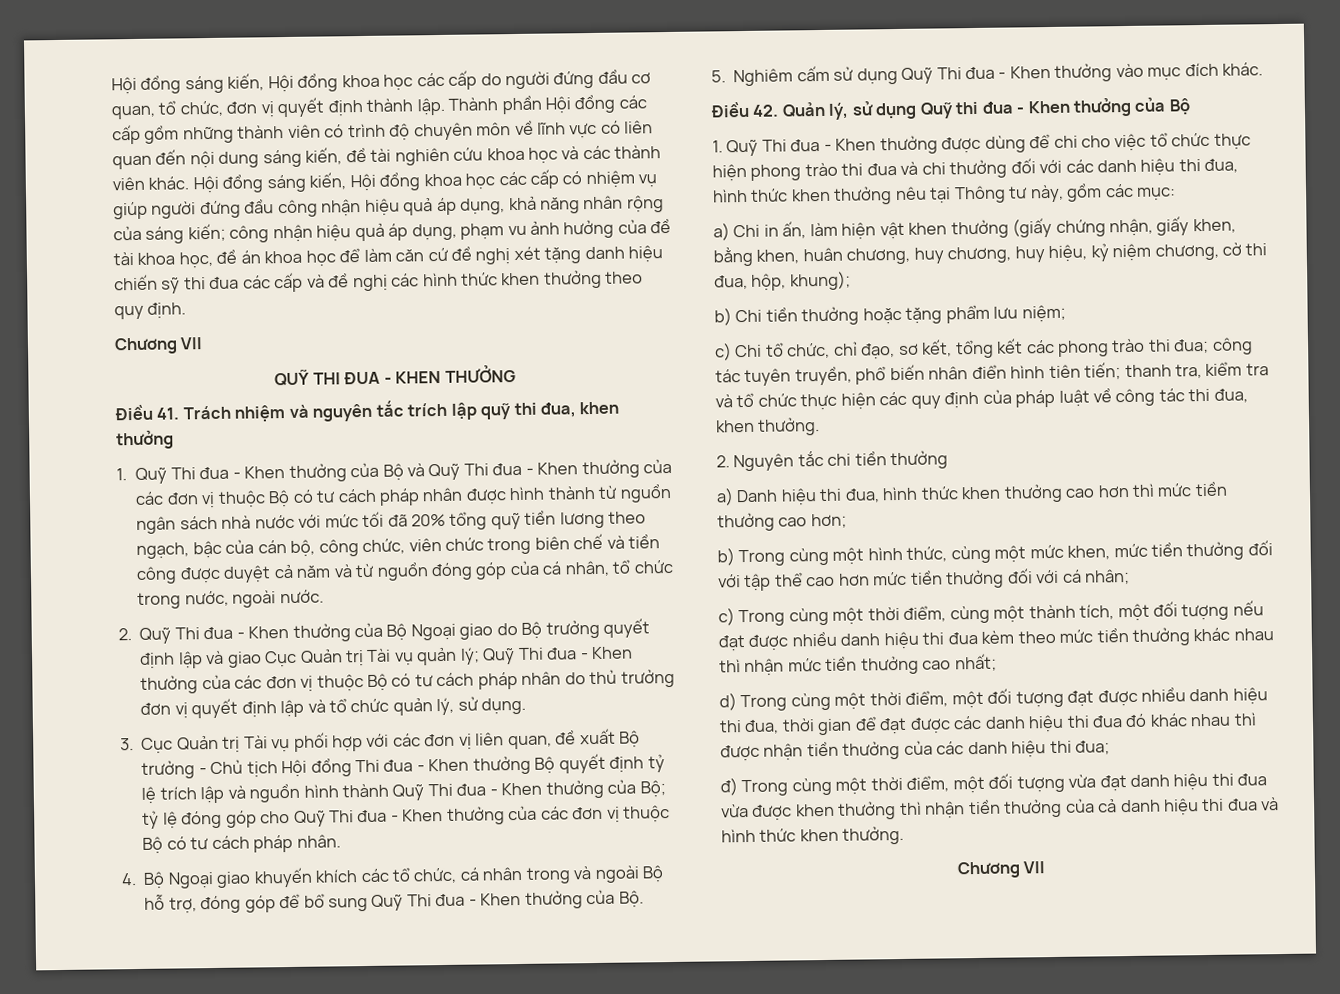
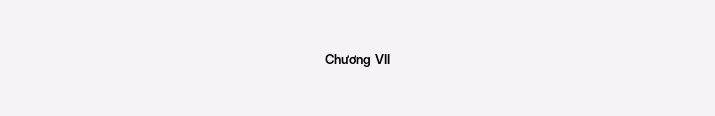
- Hội đồng sáng kiến, Hội đồng khoa học các cấp do người đứng đầu cơ quan, tổ chức, đơn vị quyết định thành lập. Thành phần Hội đồng các cấp gồm những thành viên có trình độ chuyên môn về lĩnh vực có liên quan đến nội dung sáng kiến, đề tài nghiên cứu khoa học và các thành viên khác. Hội đồng sáng kiến, Hội đồng khoa học các cấp có nhiệm vụ giúp người đứng đầu công nhận hiệu quả áp dụng, khả năng nhân rộng của sáng kiến; công nhận hiệu quả áp dụng, phạm vu ảnh hưởng của đề tài khoa học, đề án khoa học để làm căn cứ đề nghị xét tặng danh hiệu chiến sỹ thi đua các cấp và đề nghị các hình thức khen thưởng theo quy định.
- Chương VII
- QUỸ THI ĐUA - KHEN THƯỞNG
- Điều 41. Trách nhiệm và nguyên tắc trích lập quỹ thi đua, khen thưởng
- 1. Quỹ Thi đua - Khen thưởng của Bộ và Quỹ Thi đua - Khen thưởng của các đơn vị thuộc Bộ có tư cách pháp nhân được hình thành từ nguồn ngân sách nhà nước với mức tối đã 20% tổng quỹ tiền lương theo ngạch, bậc của cán bộ, công chức, viên chức trong biên chế và tiền công được duyệt cả năm và từ nguồn đóng góp của cá nhân, tổ chức trong nước, ngoài nước.
- 2. Quỹ Thi đua - Khen thưởng của Bộ Ngoại giao do Bộ trưởng quyết định lập và giao Cục Quản trị Tài vụ quản lý; Quỹ Thi đua - Khen thưởng của các đơn vị thuộc Bộ có tư cách pháp nhân do thủ trưởng đơn vị quyết định lập và tổ chức quản lý, sử dụng.
- 3. Cục Quản trị Tài vụ phối hợp với các đơn vị liên quan, đề xuất Bộ trưởng - Chủ tịch Hội đồng Thi đua - Khen thưởng Bộ quyết định tỷ lệ trích lập và nguồn hình thành Quỹ Thi đua - Khen thưởng của Bộ; tỷ lệ đóng góp cho Quỹ Thi đua - Khen thưởng của các đơn vị thuộc Bộ có tư cách pháp nhân.
- 4. Bộ Ngoại giao khuyến khích các tổ chức, cá nhân trong và ngoài Bộ hỗ trợ, đóng góp để bổ sung Quỹ Thi đua - Khen thưởng của Bộ.
- 5. Nghiêm cấm sử dụng Quỹ Thi đua - Khen thưởng vào mục đích khác.
- Điều 42. Quản lý, sử dụng Quỹ thi đua - Khen thưởng của Bộ
- 1. Quỹ Thi đua - Khen thưởng được dùng để chi cho việc tổ chức thực hiện phong trào thi đua và chi thưởng đối với các danh hiệu thi đua, hình thức khen thưởng nêu tại Thông tư này, gồm các mục:
- a) Chi in ấn, làm hiện vật khen thưởng (giấy chứng nhận, giấy khen, bằng khen, huân chương, huy chương, huy hiệu, kỷ niệm chương, cờ thi đua, hộp, khung);
- b) Chi tiền thưởng hoặc tặng phẩm lưu niệm;
- c) Chi tổ chức, chỉ đạo, sơ kết, tổng kết các phong trào thi đua; công tác tuyên truyền, phổ biến nhân điển hình tiên tiến; thanh tra, kiểm tra và tổ chức thực hiện các quy định của pháp luật về công tác thi đua, khen thưởng.
- 2. Nguyên tắc chi tiền thưởng
- a) Danh hiệu thi đua, hình thức khen thưởng cao hơn thì mức tiền thưởng cao hơn;
- b) Trong cùng một hình thức, cùng một mức khen, mức tiền thưởng đối với tập thể cao hơn mức tiền thưởng đối với cá nhân;
- c) Trong cùng một thời điểm, cùng một thành tích, một đối tượng nếu đạt được nhiều danh hiệu thi đua kèm theo mức tiền thưởng khác nhau thì nhận mức tiền thưởng cao nhất;
- d) Trong cùng một thời điểm, một đối tượng đạt được nhiều danh hiệu thi đua, thời gian để đạt được các danh hiệu thi đua đó khác nhau thì được nhận tiền thưởng của các danh hiệu thi đua;
- đ) Trong cùng một thời điểm, một đối tượng vừa đạt danh hiệu thi đua vừa được khen thưởng thì nhận tiền thưởng của cả danh hiệu thi đua và hình thức khen thưởng.

